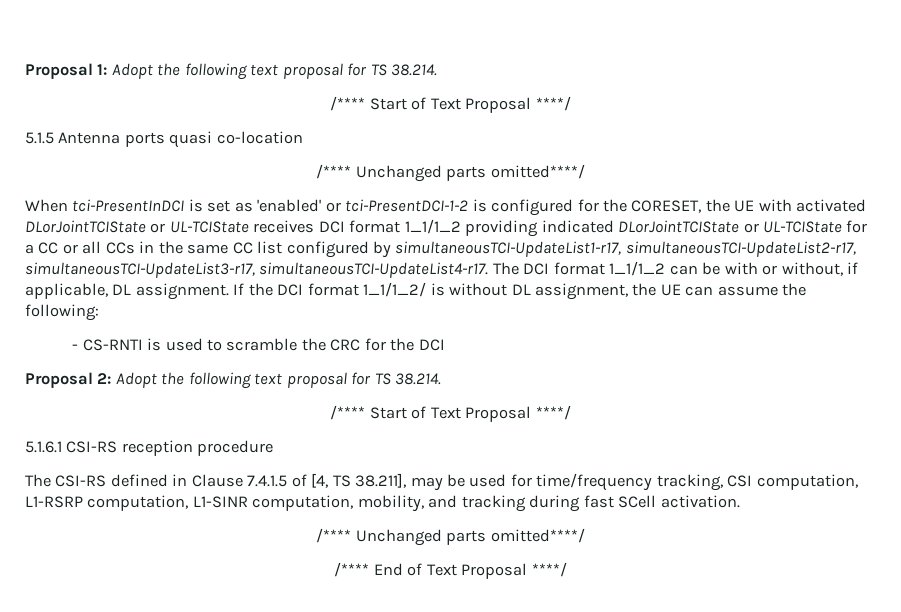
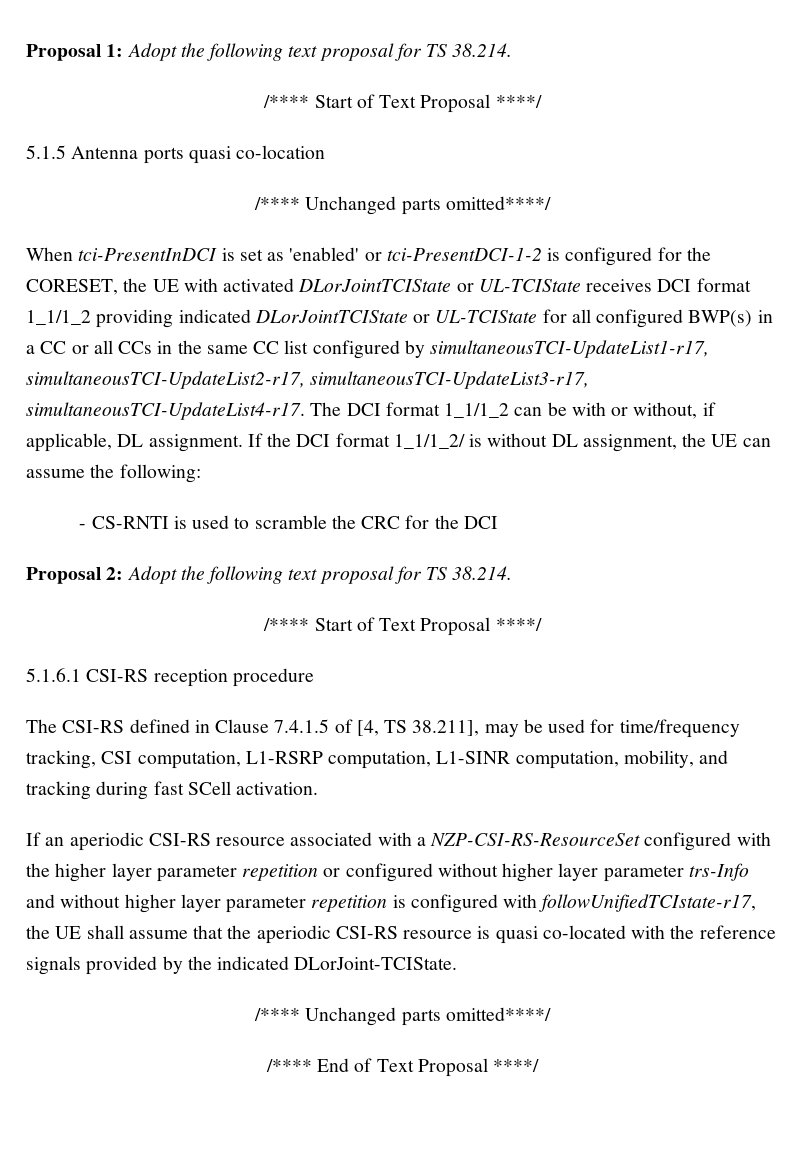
- When tci-PresentInDCI is set as 'enabled' or tci-PresentDCI-1-2 is configured for the CORESET, the UE with activated DLorJointTCIState or UL-TCIState receives DCI format 1_1/1_2 providing indicated DLorJointTCIState or UL-TCIState for a CC or all CCs in the same CC list configured by simultaneousTCI-UpdateList1-r17, simultaneousTCI-UpdateList2-r17, simultaneousTCI-UpdateList3-r17, simultaneousTCI-UpdateList4-r17.
+ When tci-PresentInDCI is set as 'enabled' or tci-PresentDCI-1-2 is configured for the CORESET, the UE with activated DLorJointTCIState or UL-TCIState receives DCI format 1_1/1_2 providing indicated DLorJointTCIState or UL-TCIState for all configured BWP(s) in a CC or all CCs in the same CC list configured by simultaneousTCI-UpdateList1-r17, simultaneousTCI-UpdateList2-r17, simultaneousTCI-UpdateList3-r17, simultaneousTCI-UpdateList4-r17.
+ If an aperiodic CSI-RS resource associated with a NZP-CSI-RS-ResourceSet configured with the higher layer parameter repetition or configured without higher layer parameter trs-Info and without higher layer parameter repetition is configured with followUnifiedTCIstate-r17, the UE shall assume that the aperiodic CSI-RS resource is quasi co-located with the reference signals provided by the indicated DLorJoint-TCIState.

